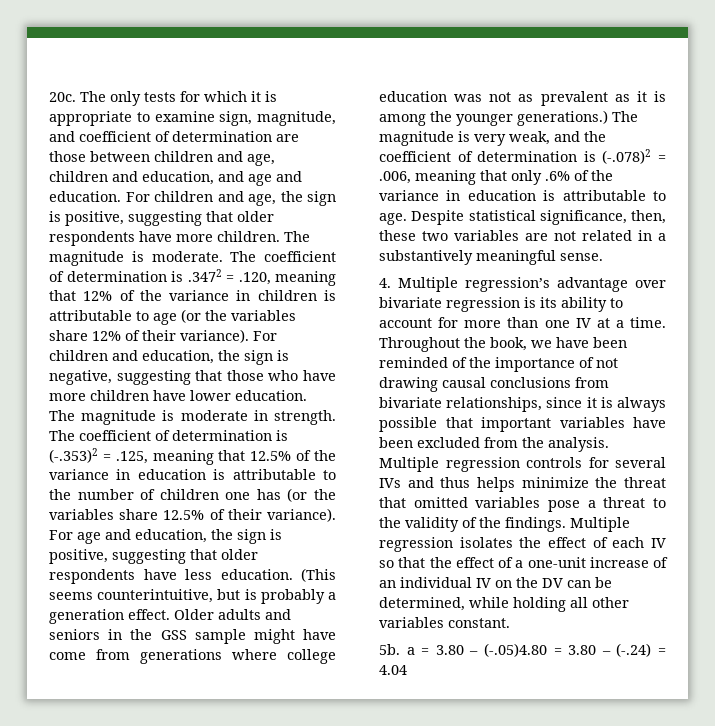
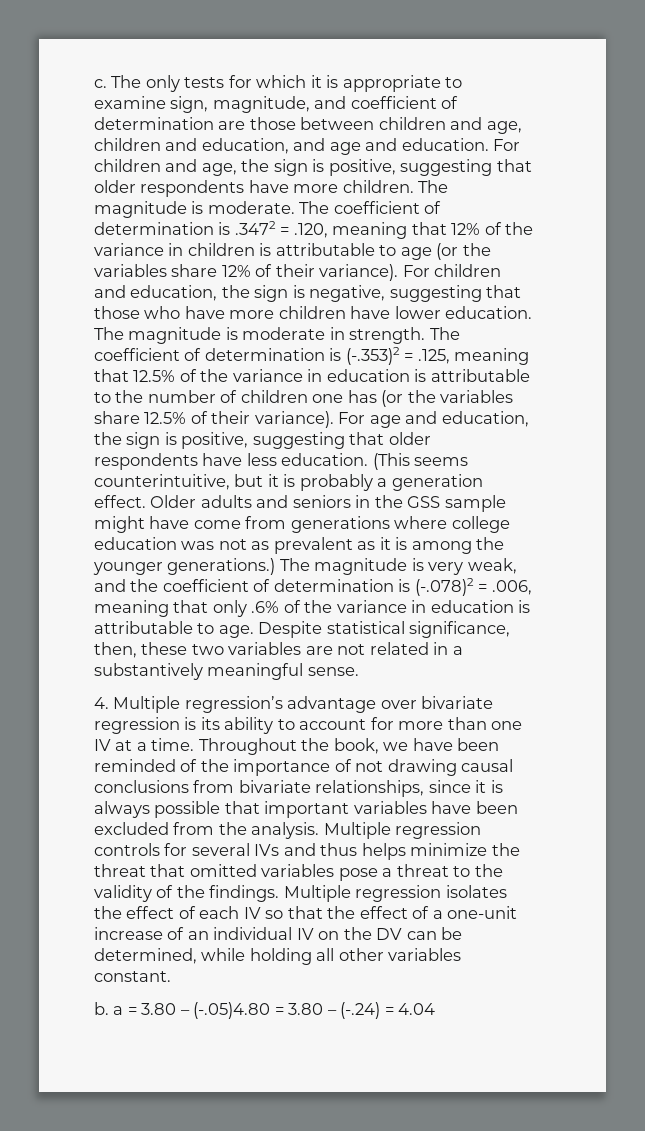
- 20c.
+ c.
- (This seems counterintuitive, but is probably a generation effect.
+ (This seems counterintuitive, but it is probably a generation effect.
- 5b. a = 3.80 – (-.05)4.80 = 3.80 – (-.24) = 4.04
+ b. a = 3.80 – (-.05)4.80 = 3.80 – (-.24) = 4.04

